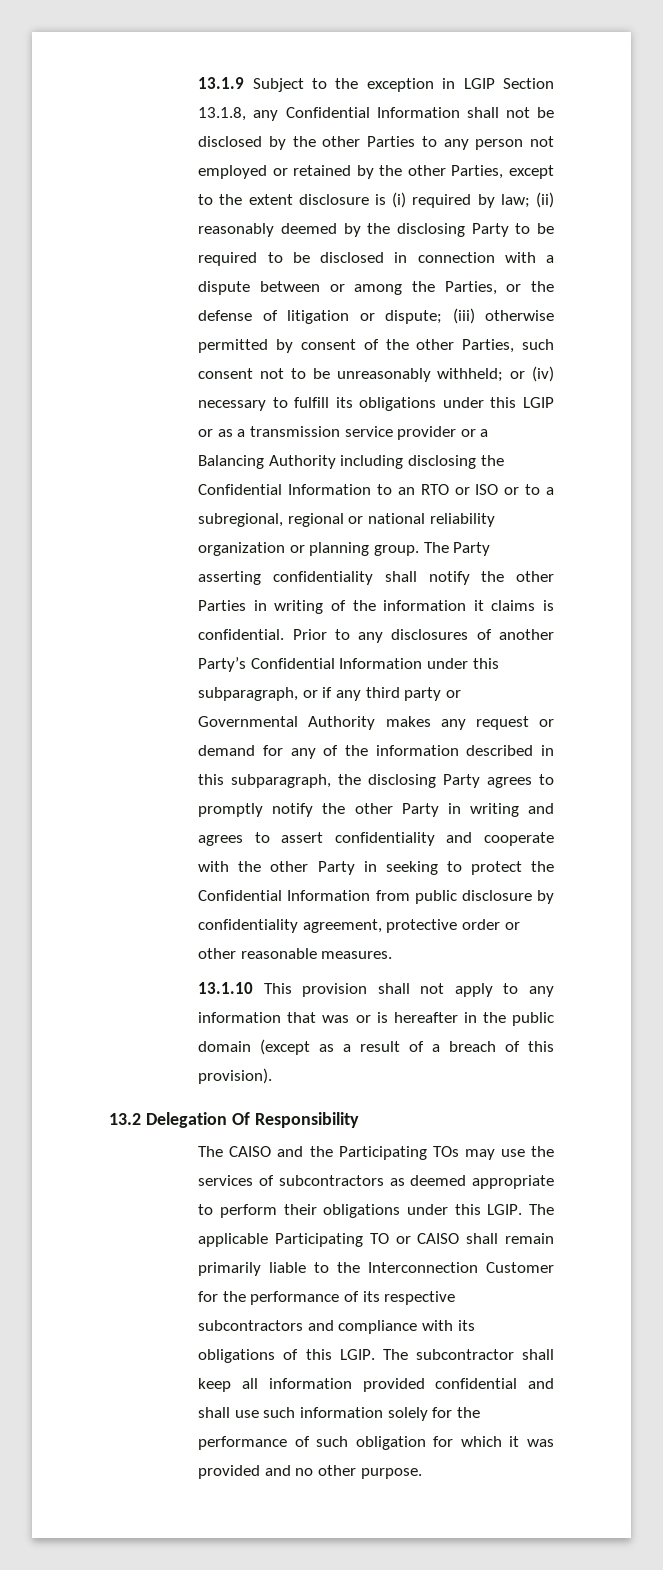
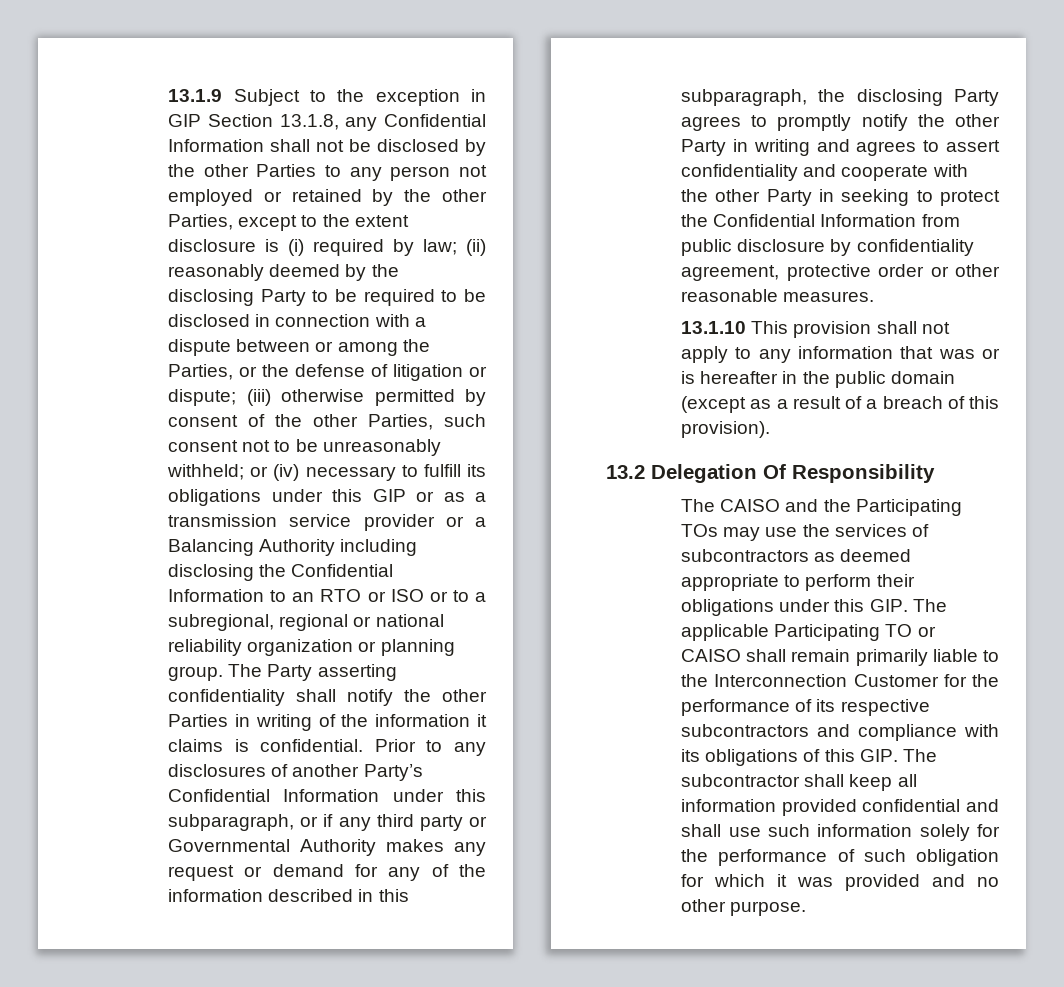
- 13.1.9 Subject to the exception in LGIP Section 13.1.8, any Confidential Information shall not be disclosed by the other Parties to any person not employed or retained by the other Parties, except to the extent disclosure is (i) required by law;
+ 13.1.9 Subject to the exception in GIP Section 13.1.8, any Confidential Information shall not be disclosed by the other Parties to any person not employed or retained by the other Parties, except to the extent disclosure is (i) required by law;
- or (iv) necessary to fulfill its obligations under this LGIP or as a transmission service provider or a Balancing Authority including disclosing the Confidential Information to an RTO or ISO or to a subregional, regional or national reliability organization or planning group.
+ or (iv) necessary to fulfill its obligations under this GIP or as a transmission service provider or a Balancing Authority including disclosing the Confidential Information to an RTO or ISO or to a subregional, regional or national reliability organization or planning group.
- The CAISO and the Participating TOs may use the services of subcontractors as deemed appropriate to perform their obligations under this LGIP. The applicable Participating TO or CAISO shall remain primarily liable to the Interconnection Customer for the performance of its respective subcontractors and compliance with its obligations of this LGIP. The subcontractor shall keep all information provided confidential and shall use such information solely for the performance of such obligation for which it was provided and no other purpose.
+ The CAISO and the Participating TOs may use the services of subcontractors as deemed appropriate to perform their obligations under this GIP. The applicable Participating TO or CAISO shall remain primarily liable to the Interconnection Customer for the performance of its respective subcontractors and compliance with its obligations of this GIP. The subcontractor shall keep all information provided confidential and shall use such information solely for the performance of such obligation for which it was provided and no other purpose.

